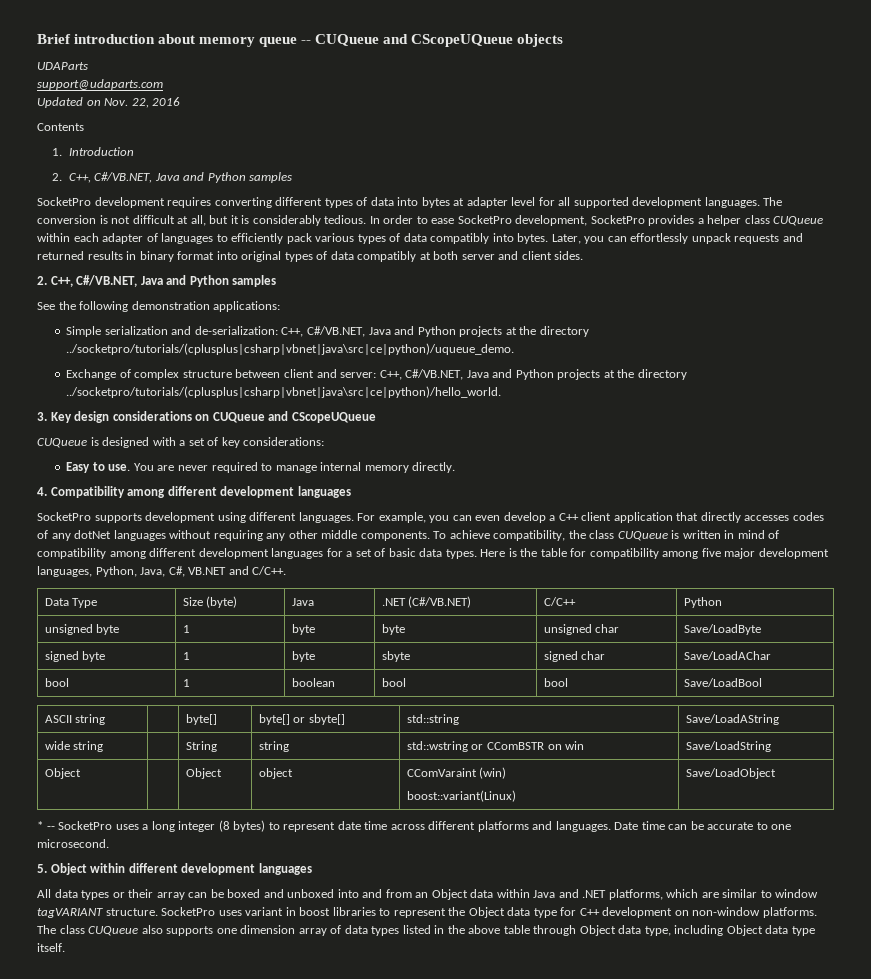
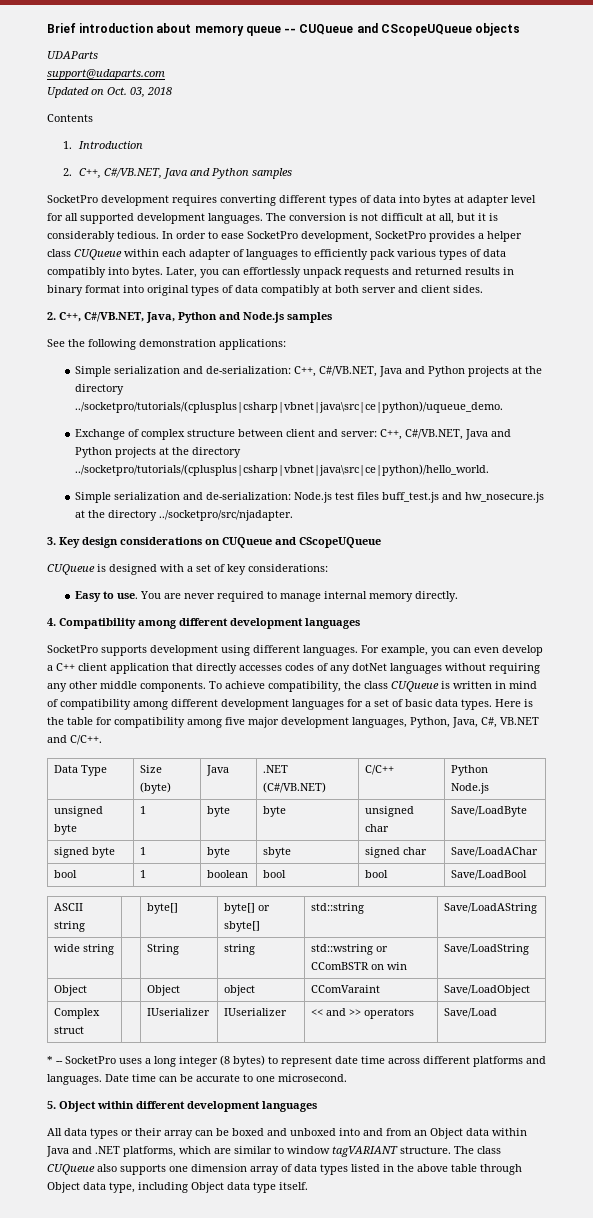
- Updated on Nov. 22, 2016
+ Updated on Oct. 03, 2018
  Later, you can effortlessly unpack requests and returned results in binary format into original types of data compatibly at both server and client sides.
- 2. C++, C#/VB.NET, Java and Python samples
+ 2. C++, C#/VB.NET, Java, Python and Node.js samples
+ Simple serialization and de-serialization: Node.js test files buff_test.js and hw_nosecure.js at the directory ../socketpro/src/njadapter.
  Data Type | Size (byte) | Java | .NET (C#/VB.NET) | C/C++ | Python
+ Node.js
- Object | | Object | object | CComVaraint (win)
- boost::variant(Linux) | Save/LoadObject
+ Object | | Object | object | CComVaraint | Save/LoadObject
+ Complex struct | | IUserializer | IUserializer | << and >> operators | Save/Load
- SocketPro uses variant in boost libraries to represent the Object data type for C++ development on non-window platforms.

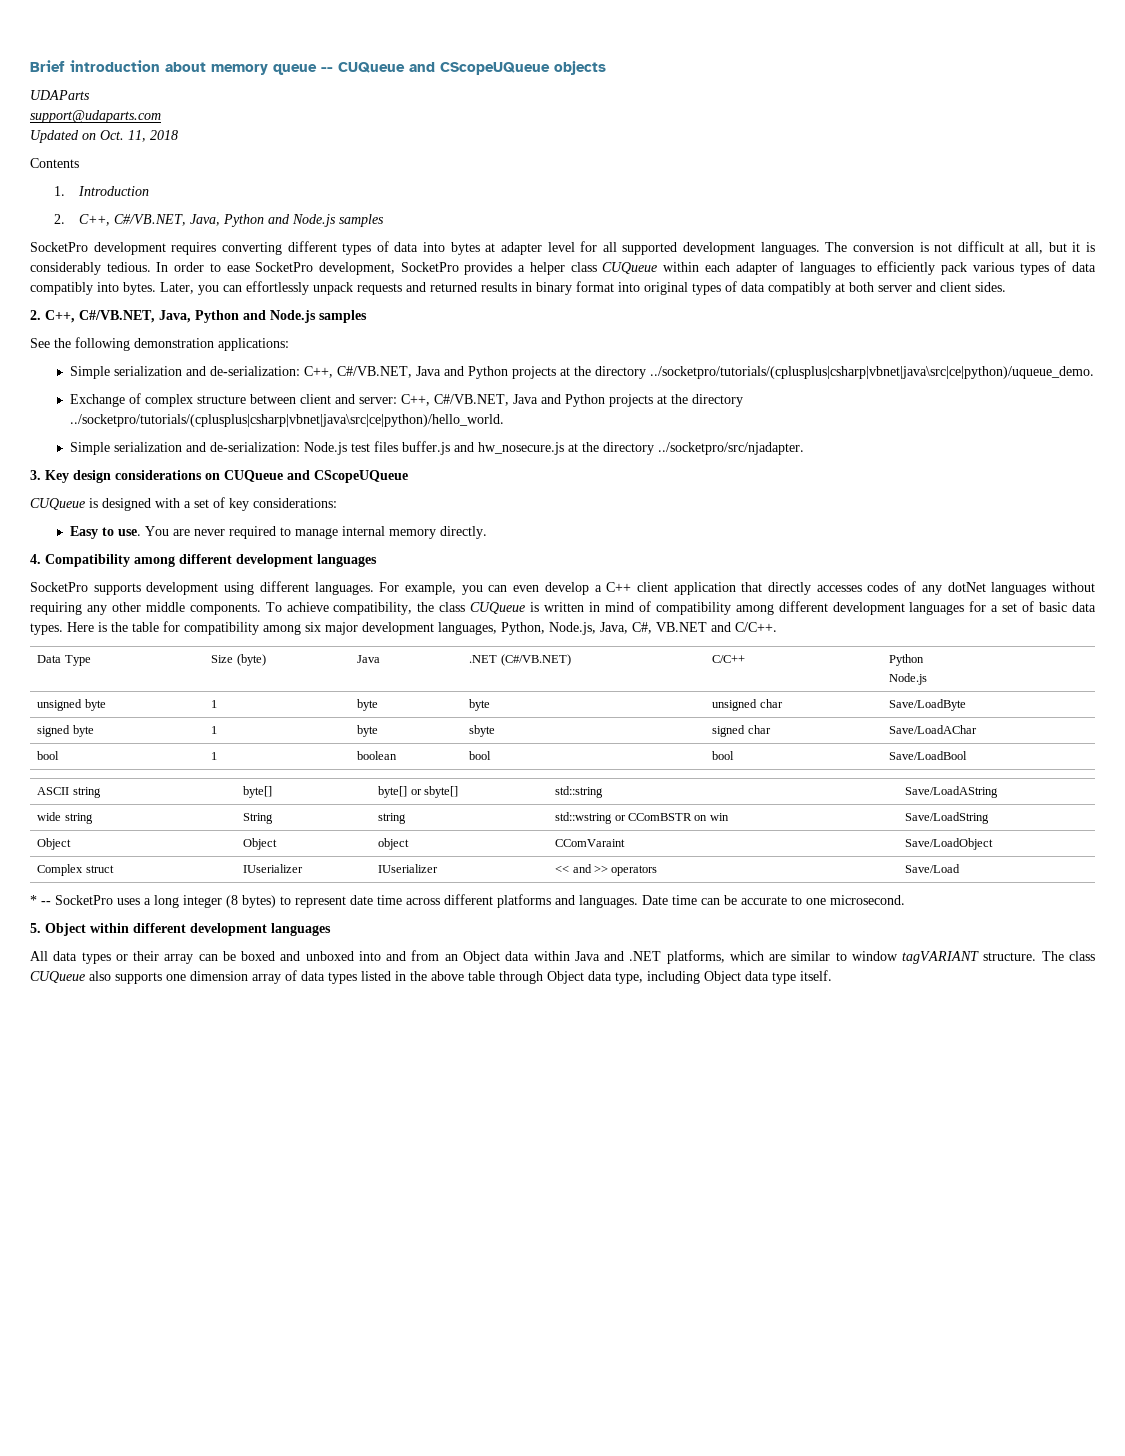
- Updated on Oct. 03, 2018
+ Updated on Oct. 11, 2018
  1. Introduction
- 2. C++, C#/VB.NET, Java and Python samples
+ 2. C++, C#/VB.NET, Java, Python and Node.js samples
- Simple serialization and de-serialization: Node.js test files buff_test.js and hw_nosecure.js at the directory ../socketpro/src/njadapter.
+ Simple serialization and de-serialization: Node.js test files buffer.js and hw_nosecure.js at the directory ../socketpro/src/njadapter.
- Here is the table for compatibility among five major development languages, Python, Java, C#, VB.NET and C/C++.
+ Here is the table for compatibility among six major development languages, Python, Node.js, Java, C#, VB.NET and C/C++.

